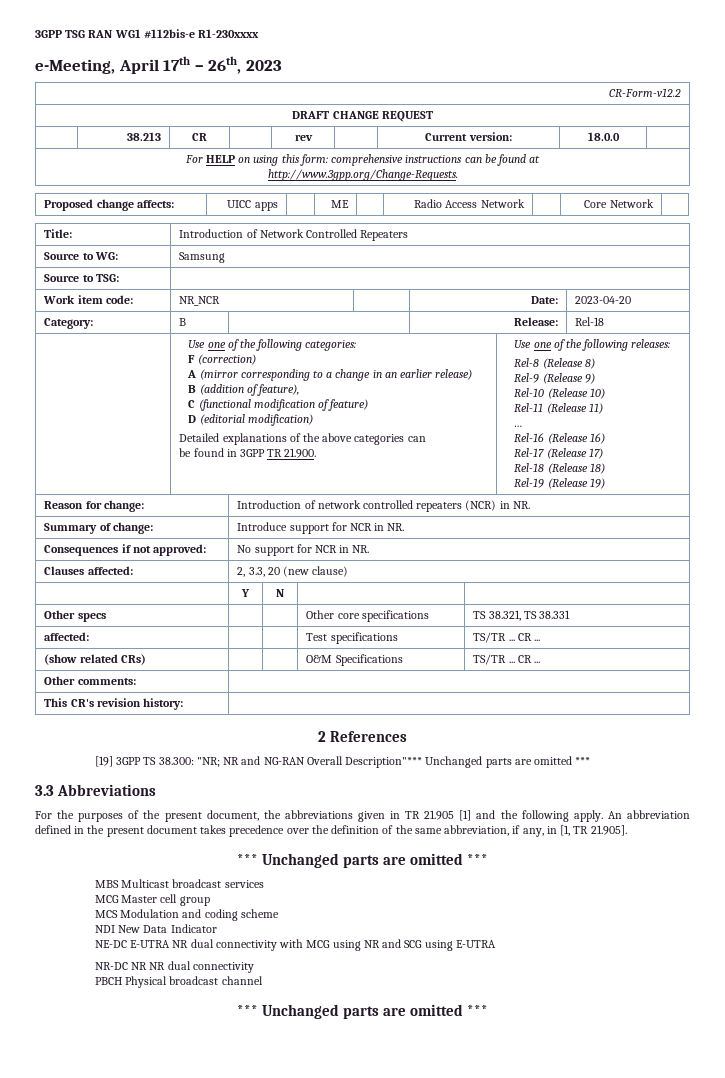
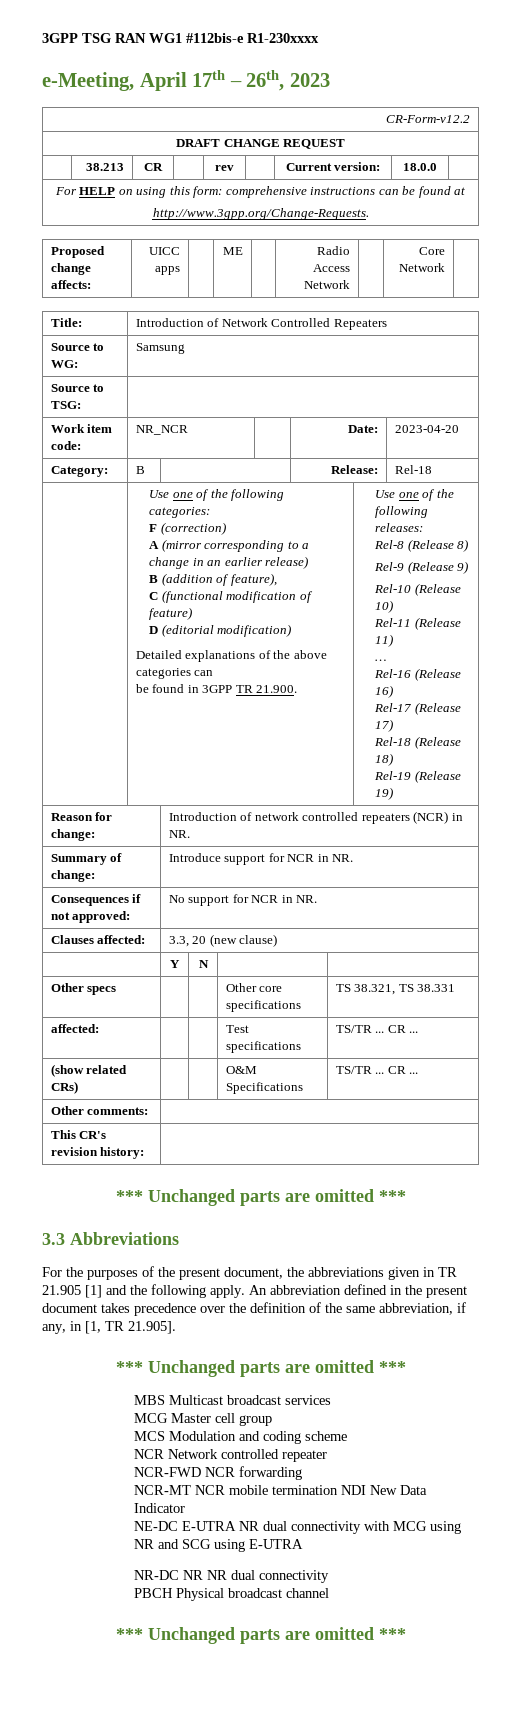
- Clauses affected: | 2, 3.3, 20 (new clause)
+ Clauses affected: | 3.3, 20 (new clause)
  This CR's revision history: |
- 2 References
- [19] 3GPP TS 38.300: "NR; NR and NG-RAN Overall Description"*** Unchanged parts are omitted ***
+ *** Unchanged parts are omitted ***
- NDI New Data Indicator
+ NCR Network controlled repeater
+ NCR-FWD NCR forwarding
+ NCR-MT NCR mobile termination NDI New Data Indicator

